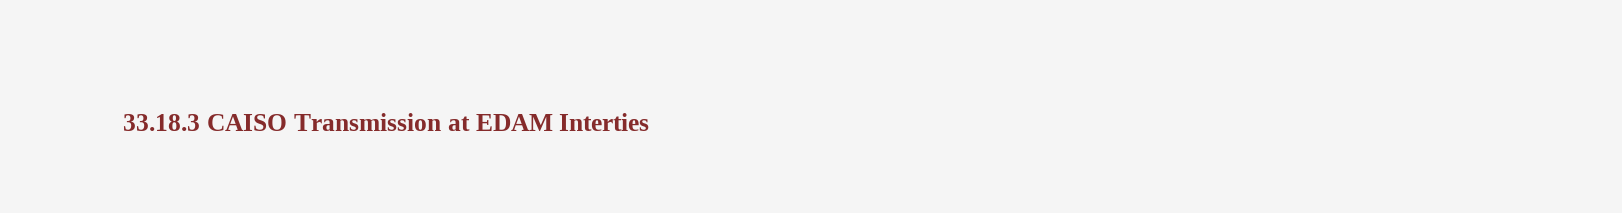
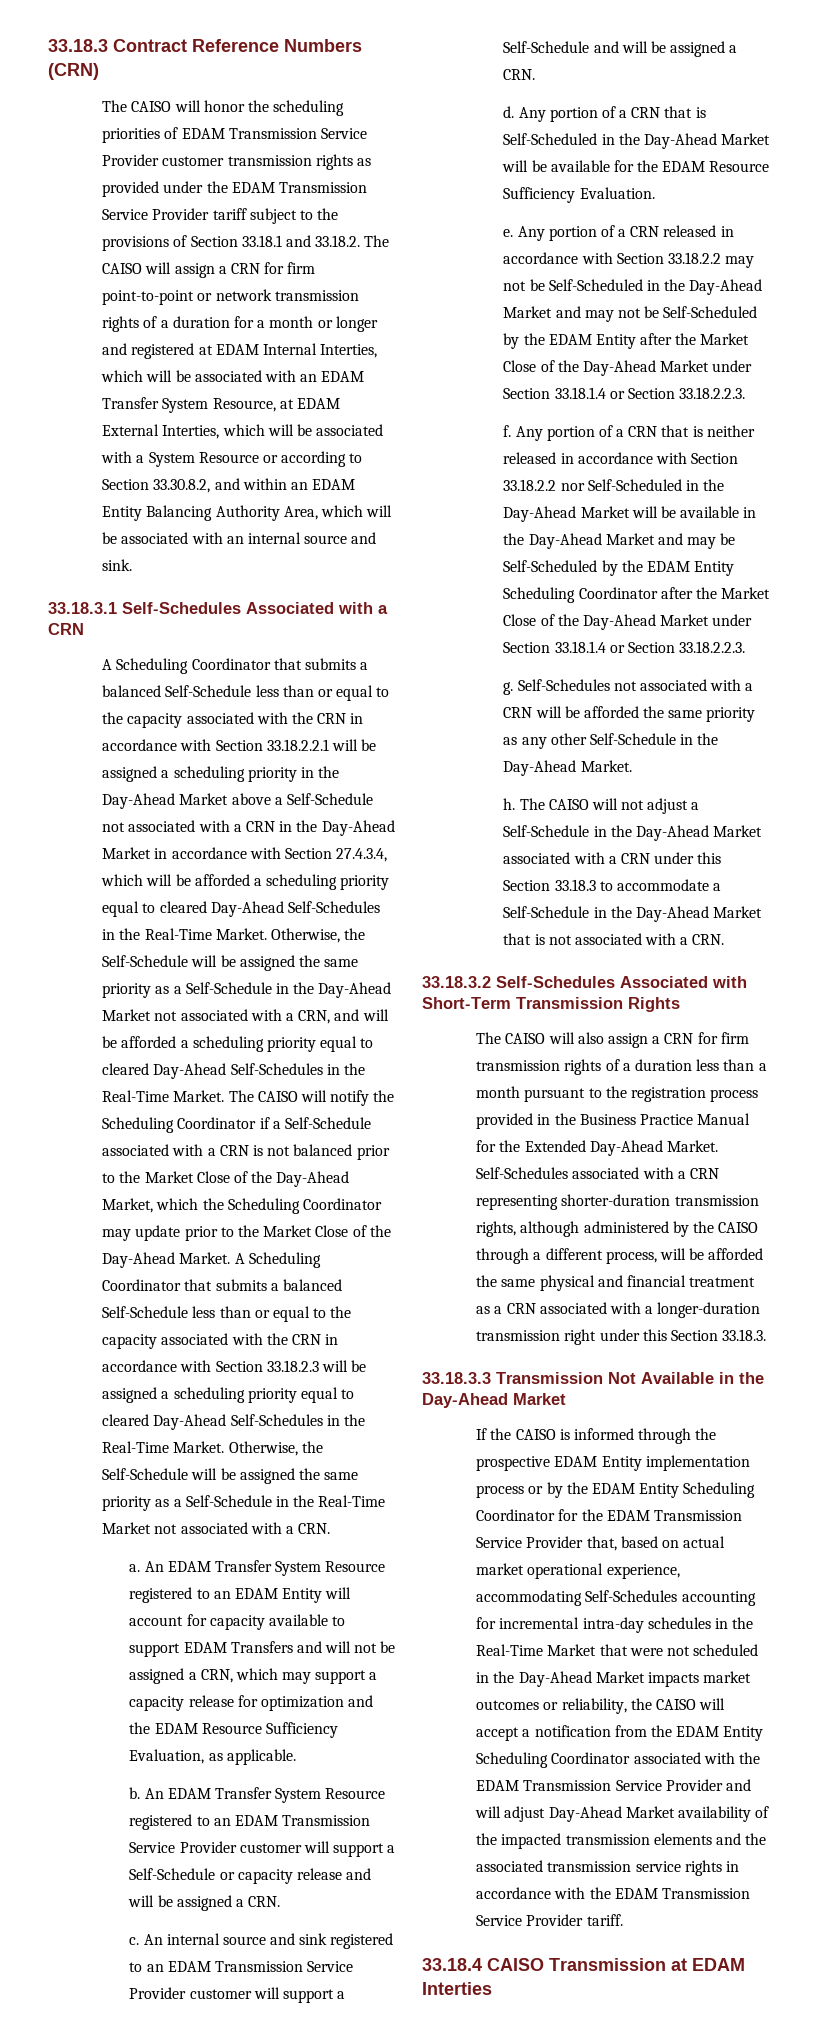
- 33.18.3 CAISO Transmission at EDAM Interties
+ 33.18.3 Contract Reference Numbers (CRN)
+ The CAISO will honor the scheduling priorities of EDAM Transmission Service Provider customer transmission rights as provided under the EDAM Transmission Service Provider tariff subject to the provisions of Section 33.18.1 and 33.18.2. The CAISO will assign a CRN for firm point-to-point or network transmission rights of a duration for a month or longer and registered at EDAM Internal Interties, which will be associated with an EDAM Transfer System Resource, at EDAM External Interties, which will be associated with a System Resource or according to Section 33.30.8.2, and within an EDAM Entity Balancing Authority Area, which will be associated with an internal source and sink.
+ 33.18.3.1 Self-Schedules Associated with a CRN
+ A Scheduling Coordinator that submits a balanced Self-Schedule less than or equal to the capacity associated with the CRN in accordance with Section 33.18.2.2.1 will be assigned a scheduling priority in the Day-Ahead Market above a Self-Schedule not associated with a CRN in the Day-Ahead Market in accordance with Section 27.4.3.4, which will be afforded a scheduling priority equal to cleared Day-Ahead Self-Schedules in the Real-Time Market. Otherwise, the Self-Schedule will be assigned the same priority as a Self-Schedule in the Day-Ahead Market not associated with a CRN, and will be afforded a scheduling priority equal to cleared Day-Ahead Self-Schedules in the Real-Time Market. The CAISO will notify the Scheduling Coordinator if a Self-Schedule associated with a CRN is not balanced prior to the Market Close of the Day-Ahead Market, which the Scheduling Coordinator may update prior to the Market Close of the Day-Ahead Market. A Scheduling Coordinator that submits a balanced Self-Schedule less than or equal to the capacity associated with the CRN in accordance with Section 33.18.2.3 will be assigned a scheduling priority equal to cleared Day-Ahead Self-Schedules in the Real-Time Market. Otherwise, the Self-Schedule will be assigned the same priority as a Self-Schedule in the Real-Time Market not associated with a CRN.
+ a. An EDAM Transfer System Resource registered to an EDAM Entity will account for capacity available to support EDAM Transfers and will not be assigned a CRN, which may support a capacity release for optimization and the EDAM Resource Sufficiency Evaluation, as applicable.
+ b. An EDAM Transfer System Resource registered to an EDAM Transmission Service Provider customer will support a Self-Schedule or capacity release and will be assigned a CRN.
+ c. An internal source and sink registered to an EDAM Transmission Service Provider customer will support a Self-Schedule and will be assigned a CRN.
+ d. Any portion of a CRN that is Self-Scheduled in the Day-Ahead Market will be available for the EDAM Resource Sufficiency Evaluation.
+ e. Any portion of a CRN released in accordance with Section 33.18.2.2 may not be Self-Scheduled in the Day-Ahead Market and may not be Self-Scheduled by the EDAM Entity after the Market Close of the Day-Ahead Market under Section 33.18.1.4 or Section 33.18.2.2.3.
+ f. Any portion of a CRN that is neither released in accordance with Section 33.18.2.2 nor Self-Scheduled in the Day-Ahead Market will be available in the Day-Ahead Market and may be Self-Scheduled by the EDAM Entity Scheduling Coordinator after the Market Close of the Day-Ahead Market under Section 33.18.1.4 or Section 33.18.2.2.3.
+ g. Self-Schedules not associated with a CRN will be afforded the same priority as any other Self-Schedule in the Day-Ahead Market.
+ h. The CAISO will not adjust a Self-Schedule in the Day-Ahead Market associated with a CRN under this Section 33.18.3 to accommodate a Self-Schedule in the Day-Ahead Market that is not associated with a CRN.
+ 33.18.3.2 Self-Schedules Associated with Short-Term Transmission Rights
+ The CAISO will also assign a CRN for firm transmission rights of a duration less than a month pursuant to the registration process provided in the Business Practice Manual for the Extended Day-Ahead Market. Self-Schedules associated with a CRN representing shorter-duration transmission rights, although administered by the CAISO through a different process, will be afforded the same physical and financial treatment as a CRN associated with a longer-duration transmission right under this Section 33.18.3.
+ 33.18.3.3 Transmission Not Available in the Day-Ahead Market
+ If the CAISO is informed through the prospective EDAM Entity implementation process or by the EDAM Entity Scheduling Coordinator for the EDAM Transmission Service Provider that, based on actual market operational experience, accommodating Self-Schedules accounting for incremental intra-day schedules in the Real-Time Market that were not scheduled in the Day-Ahead Market impacts market outcomes or reliability, the CAISO will accept a notification from the EDAM Entity Scheduling Coordinator associated with the EDAM Transmission Service Provider and will adjust Day-Ahead Market availability of the impacted transmission elements and the associated transmission service rights in accordance with the EDAM Transmission Service Provider tariff.
+ 33.18.4 CAISO Transmission at EDAM Interties

